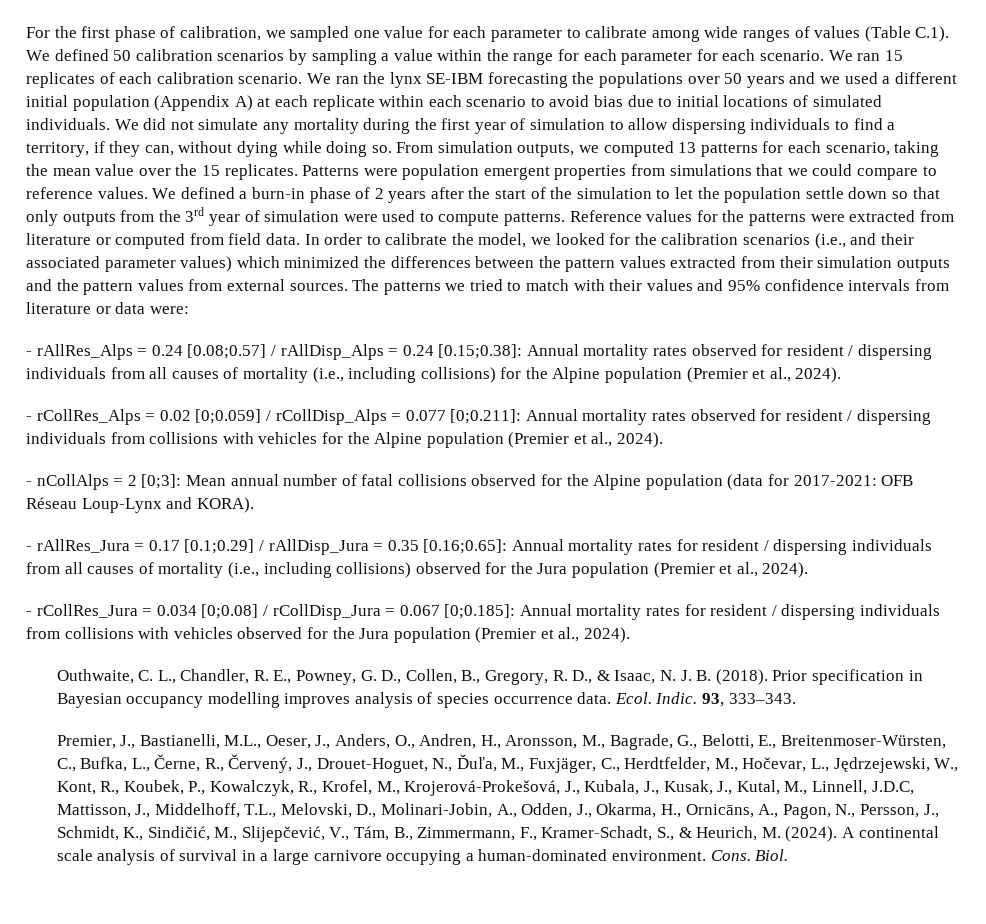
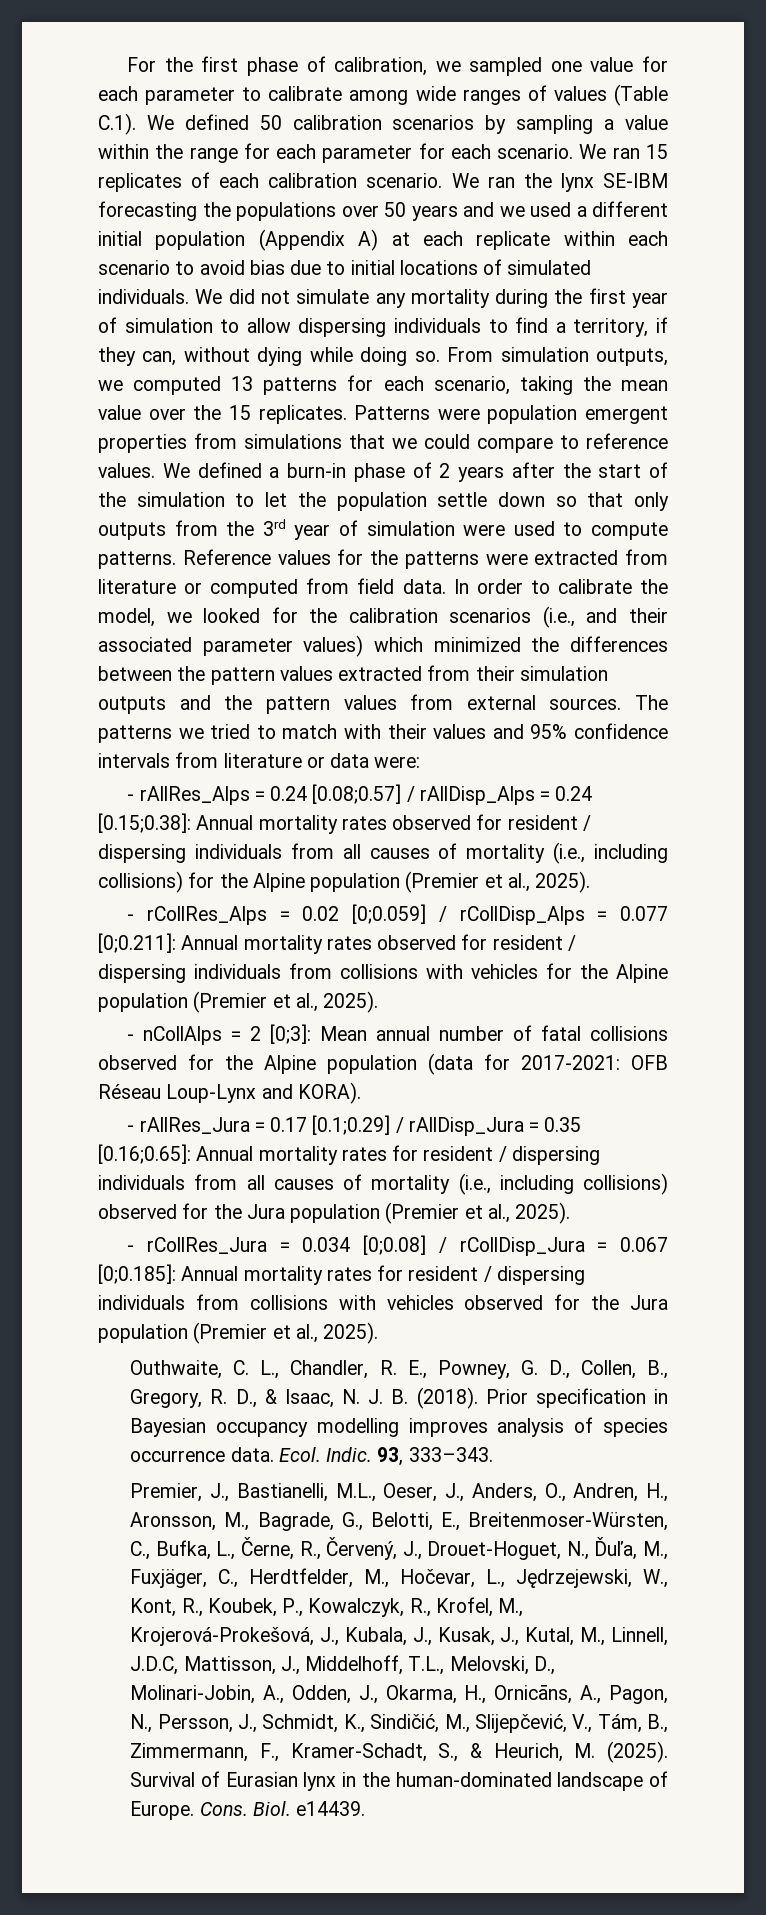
- - rAllRes_Alps = 0.24 [0.08;0.57] / rAllDisp_Alps = 0.24 [0.15;0.38]: Annual mortality rates observed for resident / dispersing individuals from all causes of mortality (i.e., including collisions) for the Alpine population (Premier et al., 2024).
+ - rAllRes_Alps = 0.24 [0.08;0.57] / rAllDisp_Alps = 0.24 [0.15;0.38]: Annual mortality rates observed for resident / dispersing individuals from all causes of mortality (i.e., including collisions) for the Alpine population (Premier et al., 2025).
- - rCollRes_Alps = 0.02 [0;0.059] / rCollDisp_Alps = 0.077 [0;0.211]: Annual mortality rates observed for resident / dispersing individuals from collisions with vehicles for the Alpine population (Premier et al., 2024).
+ - rCollRes_Alps = 0.02 [0;0.059] / rCollDisp_Alps = 0.077 [0;0.211]: Annual mortality rates observed for resident / dispersing individuals from collisions with vehicles for the Alpine population (Premier et al., 2025).
- - rAllRes_Jura = 0.17 [0.1;0.29] / rAllDisp_Jura = 0.35 [0.16;0.65]: Annual mortality rates for resident / dispersing individuals from all causes of mortality (i.e., including collisions) observed for the Jura population (Premier et al., 2024).
+ - rAllRes_Jura = 0.17 [0.1;0.29] / rAllDisp_Jura = 0.35 [0.16;0.65]: Annual mortality rates for resident / dispersing individuals from all causes of mortality (i.e., including collisions) observed for the Jura population (Premier et al., 2025).
- - rCollRes_Jura = 0.034 [0;0.08] / rCollDisp_Jura = 0.067 [0;0.185]: Annual mortality rates for resident / dispersing individuals from collisions with vehicles observed for the Jura population (Premier et al., 2024).
+ - rCollRes_Jura = 0.034 [0;0.08] / rCollDisp_Jura = 0.067 [0;0.185]: Annual mortality rates for resident / dispersing individuals from collisions with vehicles observed for the Jura population (Premier et al., 2025).
- Premier, J., Bastianelli, M.L., Oeser, J., Anders, O., Andren, H., Aronsson, M., Bagrade, G., Belotti, E., Breitenmoser-Würsten, C., Bufka, L., Černe, R., Červený, J., Drouet-Hoguet, N., Ďuľa, M., Fuxjäger, C., Herdtfelder, M., Hočevar, L., Jędrzejewski, W., Kont, R., Koubek, P., Kowalczyk, R., Krofel, M., Krojerová-Prokešová, J., Kubala, J., Kusak, J., Kutal, M., Linnell, J.D.C, Mattisson, J., Middelhoff, T.L., Melovski, D., Molinari-Jobin, A., Odden, J., Okarma, H., Ornicāns, A., Pagon, N., Persson, J., Schmidt, K., Sindičić, M., Slijepčević, V., Tám, B., Zimmermann, F., Kramer-Schadt, S., & Heurich, M. (2024). A continental scale analysis of survival in a large carnivore occupying a human-dominated environment.
+ Premier, J., Bastianelli, M.L., Oeser, J., Anders, O., Andren, H., Aronsson, M., Bagrade, G., Belotti, E., Breitenmoser-Würsten, C., Bufka, L., Černe, R., Červený, J., Drouet-Hoguet, N., Ďuľa, M., Fuxjäger, C., Herdtfelder, M., Hočevar, L., Jędrzejewski, W., Kont, R., Koubek, P., Kowalczyk, R., Krofel, M., Krojerová-Prokešová, J., Kubala, J., Kusak, J., Kutal, M., Linnell, J.D.C, Mattisson, J., Middelhoff, T.L., Melovski, D., Molinari-Jobin, A., Odden, J., Okarma, H., Ornicāns, A., Pagon, N., Persson, J., Schmidt, K., Sindičić, M., Slijepčević, V., Tám, B., Zimmermann, F., Kramer-Schadt, S., & Heurich, M. (2025). Survival of Eurasian lynx in the human-dominated landscape of Europe.
- Biol.
+ Biol. e14439.

